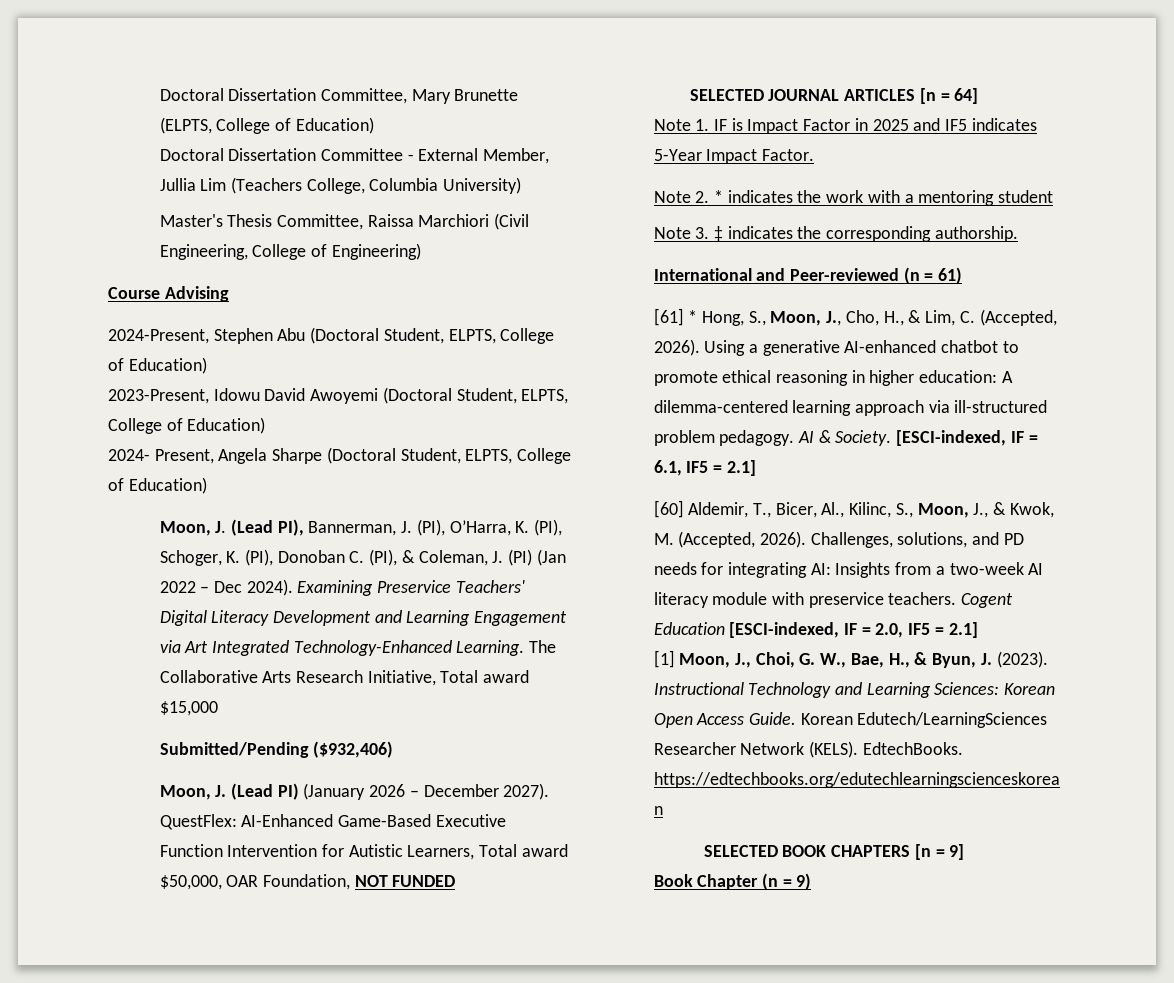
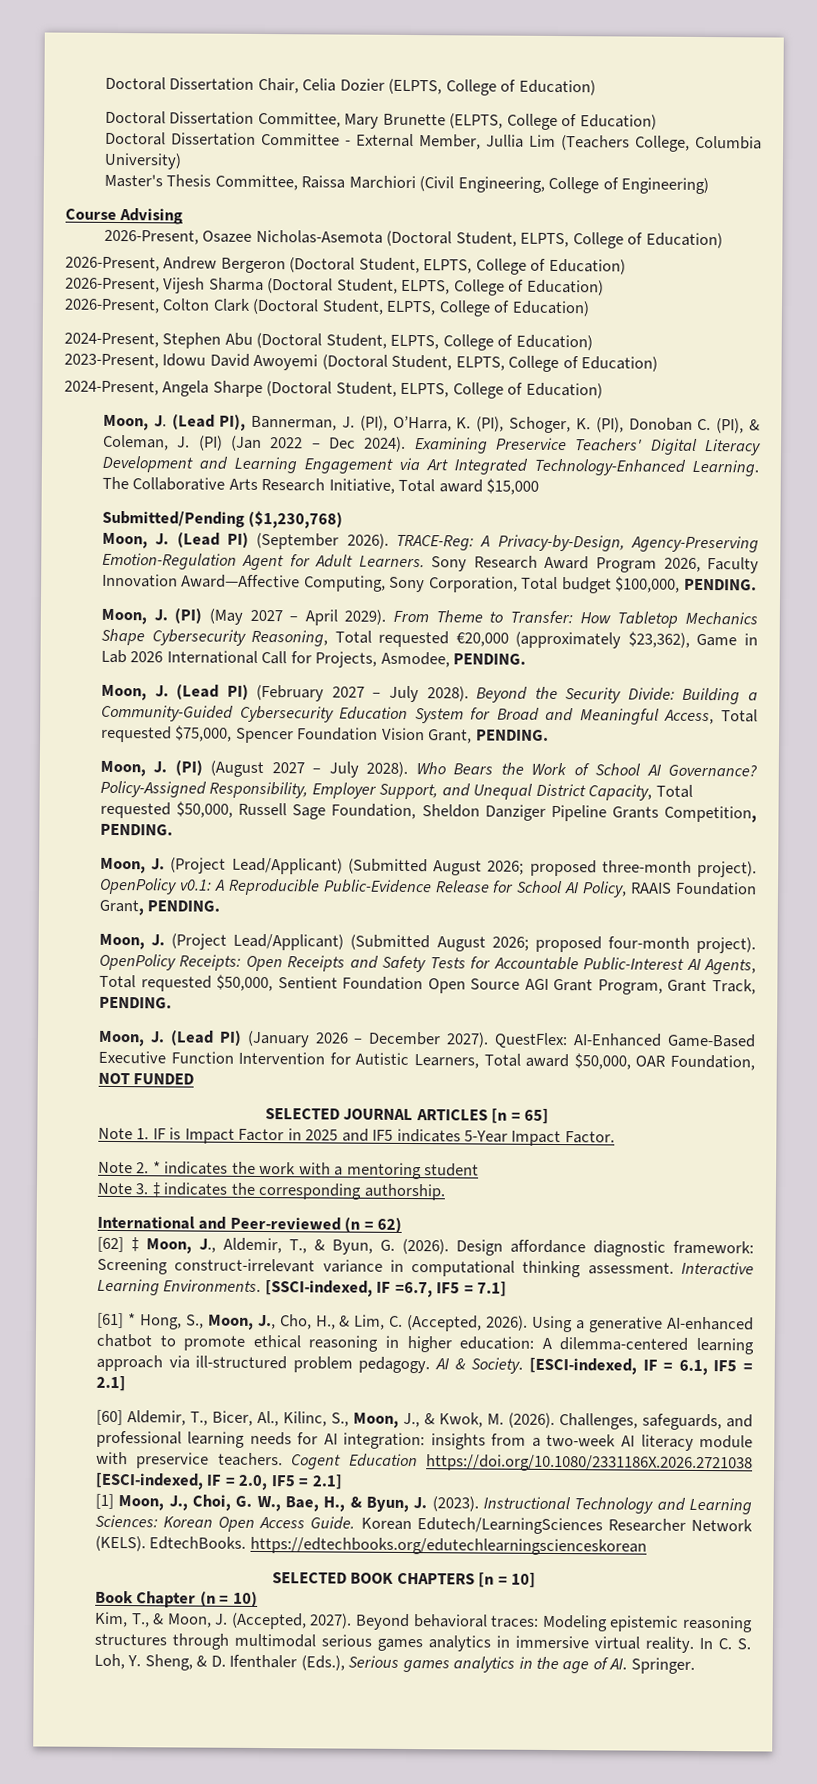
+ Doctoral Dissertation Chair, Celia Dozier (ELPTS, College of Education)
+ 2026-Present, Osazee Nicholas-Asemota (Doctoral Student, ELPTS, College of Education)
+ 2026-Present, Andrew Bergeron (Doctoral Student, ELPTS, College of Education)
+ 2026-Present, Vijesh Sharma (Doctoral Student, ELPTS, College of Education)
+ 2026-Present, Colton Clark (Doctoral Student, ELPTS, College of Education)
- 2024- Present, Angela Sharpe (Doctoral Student, ELPTS, College of Education)
+ 2024-Present, Angela Sharpe (Doctoral Student, ELPTS, College of Education)
- Submitted/Pending ($932,406)
+ Submitted/Pending ($1,230,768)
+ Moon, J. (Lead PI) (September 2026). TRACE-Reg: A Privacy-by-Design, Agency-Preserving Emotion-Regulation Agent for Adult Learners. Sony Research Award Program 2026, Faculty Innovation Award—Affective Computing, Sony Corporation, Total budget $100,000, PENDING.
+ Moon, J. (PI) (May 2027 – April 2029). From Theme to Transfer: How Tabletop Mechanics Shape Cybersecurity Reasoning, Total requested €20,000 (approximately $23,362), Game in Lab 2026 International Call for Projects, Asmodee, PENDING.
+ Moon, J. (Lead PI) (February 2027 – July 2028). Beyond the Security Divide: Building a Community-Guided Cybersecurity Education System for Broad and Meaningful Access, Total requested $75,000, Spencer Foundation Vision Grant, PENDING.
+ Moon, J. (PI) (August 2027 – July 2028). Who Bears the Work of School AI Governance? Policy-Assigned Responsibility, Employer Support, and Unequal District Capacity, Total requested $50,000, Russell Sage Foundation, Sheldon Danziger Pipeline Grants Competition, PENDING.
+ Moon, J. (Project Lead/Applicant) (Submitted August 2026; proposed three-month project). OpenPolicy v0.1: A Reproducible Public-Evidence Release for School AI Policy, RAAIS Foundation Grant, PENDING.
+ Moon, J. (Project Lead/Applicant) (Submitted August 2026; proposed four-month project). OpenPolicy Receipts: Open Receipts and Safety Tests for Accountable Public-Interest AI Agents, Total requested $50,000, Sentient Foundation Open Source AGI Grant Program, Grant Track, PENDING.
- SELECTED JOURNAL ARTICLES [n = 64]
+ SELECTED JOURNAL ARTICLES [n = 65]
- International and Peer-reviewed (n = 61)
+ International and Peer-reviewed (n = 62)
+ [62] ‡ Moon, J., Aldemir, T., & Byun, G. (2026). Design affordance diagnostic framework: Screening construct-irrelevant variance in computational thinking assessment. Interactive Learning Environments. [SSCI-indexed, IF =6.7, IF5 = 7.1]
- [60] Aldemir, T., Bicer, Al., Kilinc, S., Moon, J., & Kwok, M. (Accepted, 2026). Challenges, solutions, and PD needs for integrating AI: Insights from a two-week AI literacy module with preservice teachers.
+ [60] Aldemir, T., Bicer, Al., Kilinc, S., Moon, J., & Kwok, M. (2026). Challenges, safeguards, and professional learning needs for AI integration: insights from a two-week AI literacy module with preservice teachers.
- Cogent Education [ESCI-indexed, IF = 2.0, IF5 = 2.1]
+ Cogent Education https://doi.org/10.1080/2331186X.2026.2721038 [ESCI-indexed, IF = 2.0, IF5 = 2.1]
- SELECTED BOOK CHAPTERS [n = 9]
+ SELECTED BOOK CHAPTERS [n = 10]
- Book Chapter (n = 9)
+ Book Chapter (n = 10)
+ Kim, T., & Moon, J. (Accepted, 2027). Beyond behavioral traces: Modeling epistemic reasoning structures through multimodal serious games analytics in immersive virtual reality. In C. S. Loh, Y. Sheng, & D. Ifenthaler (Eds.), Serious games analytics in the age of AI. Springer.

